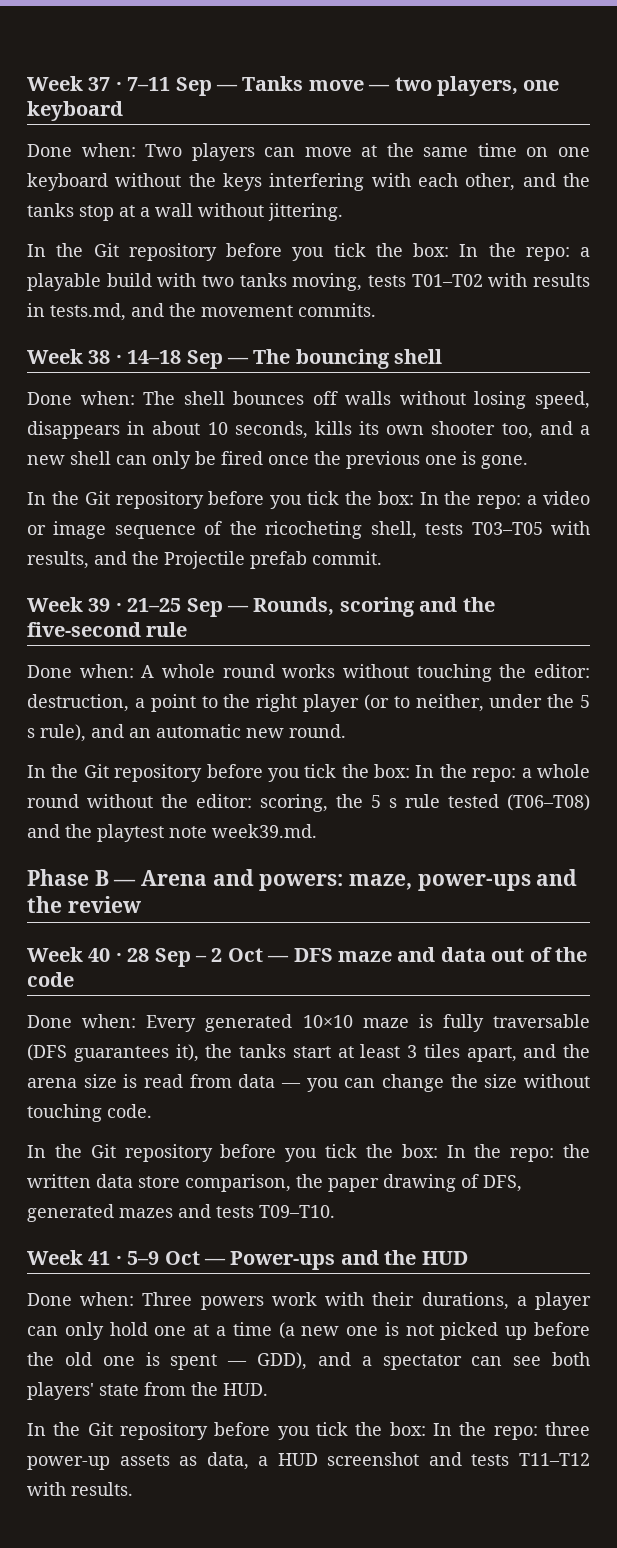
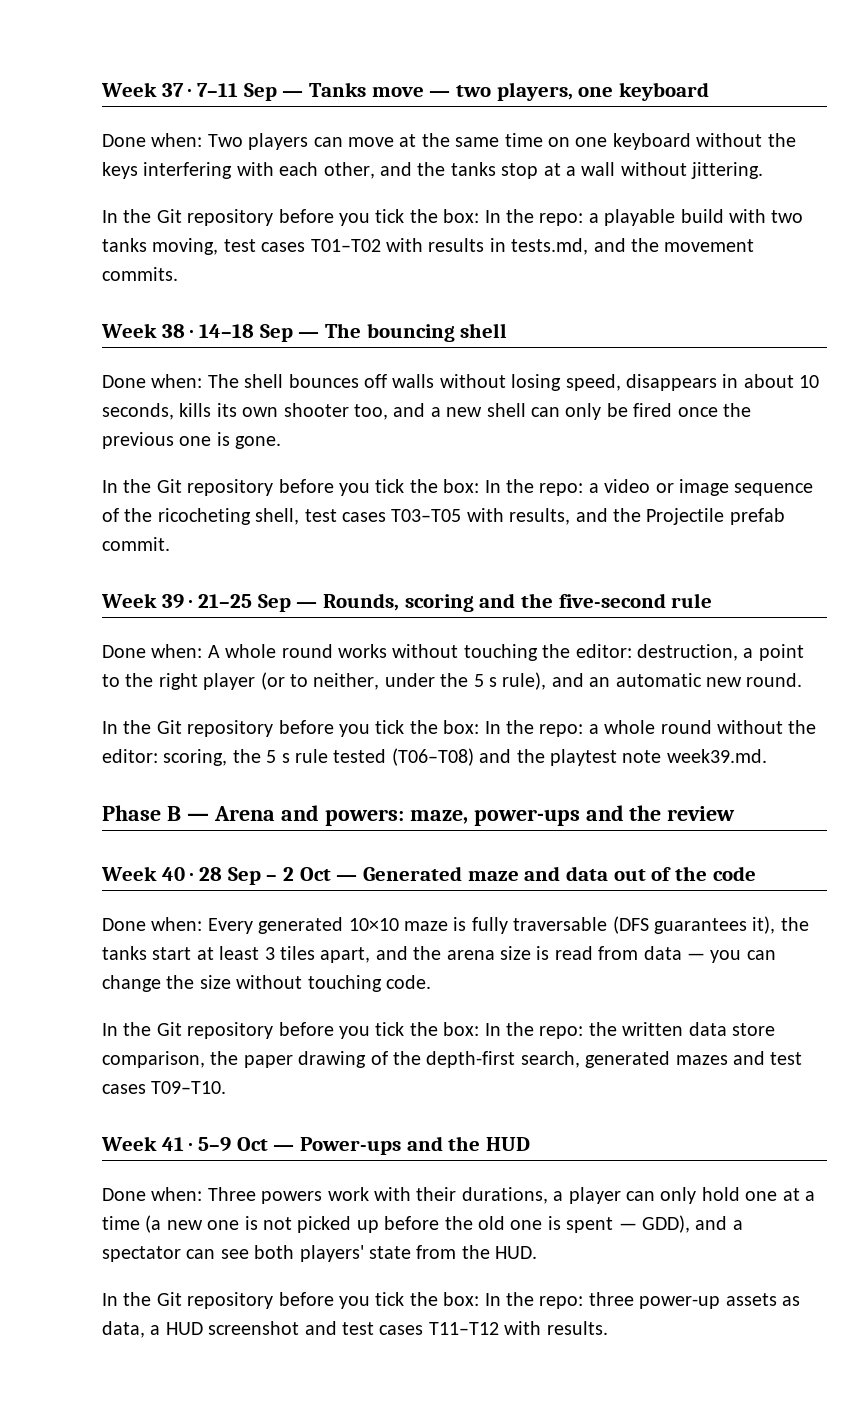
- In the Git repository before you tick the box: In the repo: a playable build with two tanks moving, tests T01–T02 with results in tests.md, and the movement commits.
+ In the Git repository before you tick the box: In the repo: a playable build with two tanks moving, test cases T01–T02 with results in tests.md, and the movement commits.
- In the Git repository before you tick the box: In the repo: a video or image sequence of the ricocheting shell, tests T03–T05 with results, and the Projectile prefab commit.
+ In the Git repository before you tick the box: In the repo: a video or image sequence of the ricocheting shell, test cases T03–T05 with results, and the Projectile prefab commit.
- Week 40 · 28 Sep – 2 Oct — DFS maze and data out of the code
+ Week 40 · 28 Sep – 2 Oct — Generated maze and data out of the code
- In the Git repository before you tick the box: In the repo: the written data store comparison, the paper drawing of DFS, generated mazes and tests T09–T10.
+ In the Git repository before you tick the box: In the repo: the written data store comparison, the paper drawing of the depth-first search, generated mazes and test cases T09–T10.
- In the Git repository before you tick the box: In the repo: three power-up assets as data, a HUD screenshot and tests T11–T12 with results.
+ In the Git repository before you tick the box: In the repo: three power-up assets as data, a HUD screenshot and test cases T11–T12 with results.

